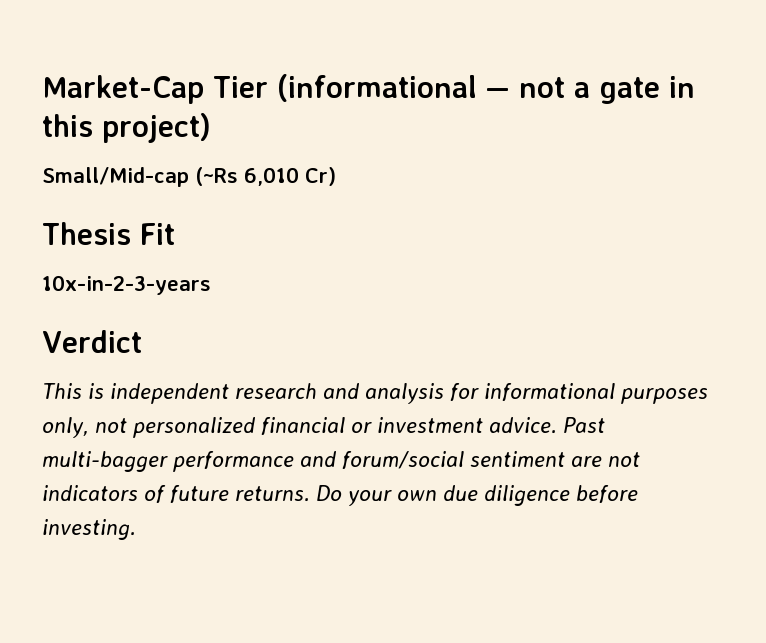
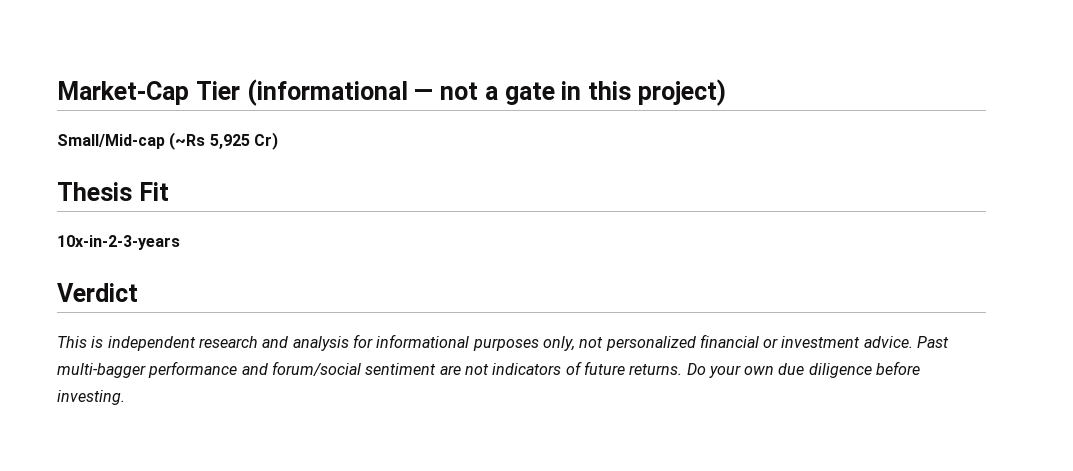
- Small/Mid-cap (~Rs 6,010 Cr)
+ Small/Mid-cap (~Rs 5,925 Cr)

